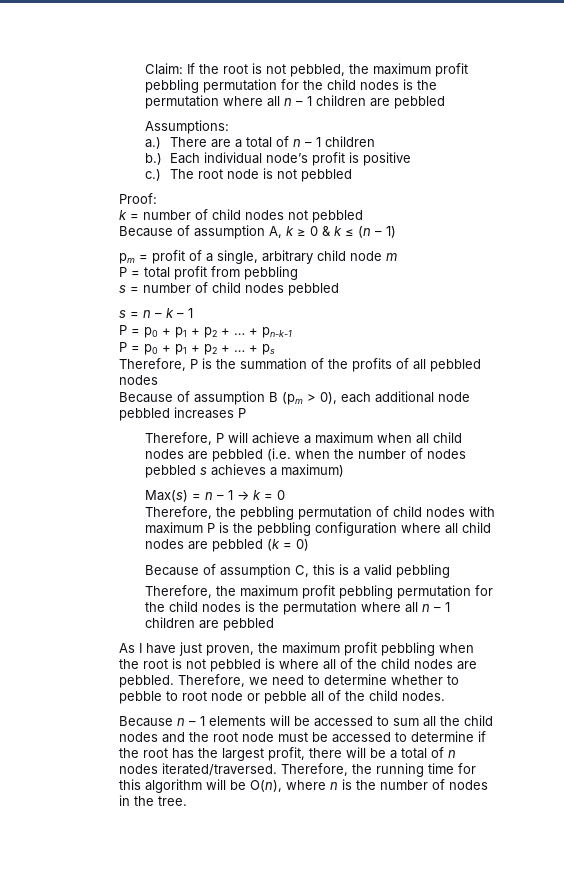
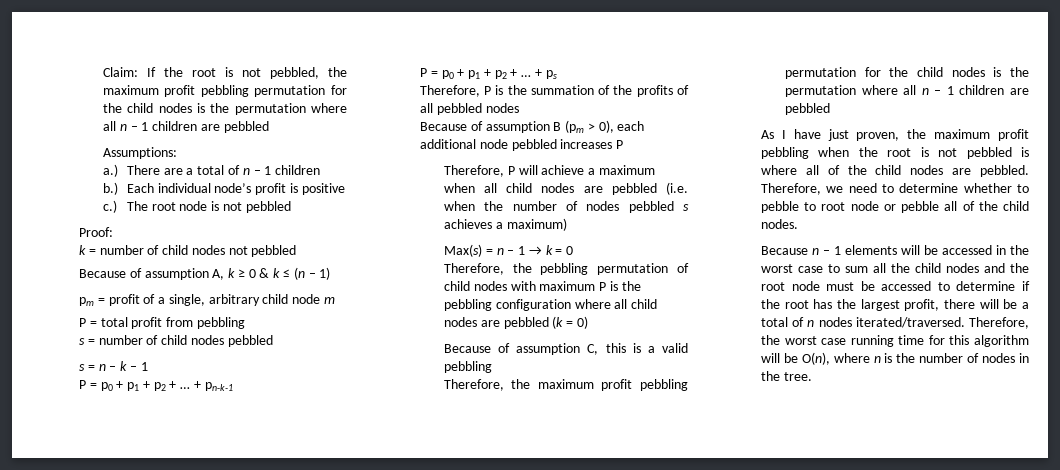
- Because n – 1 elements will be accessed to sum all the child nodes and the root node must be accessed to determine if the root has the largest profit, there will be a total of n nodes iterated/traversed.
+ Because n – 1 elements will be accessed in the worst case to sum all the child nodes and the root node must be accessed to determine if the root has the largest profit, there will be a total of n nodes iterated/traversed.
- Therefore, the running time for this algorithm will be O(n), where n is the number of nodes in the tree.
+ Therefore, the worst case running time for this algorithm will be O(n), where n is the number of nodes in the tree.

